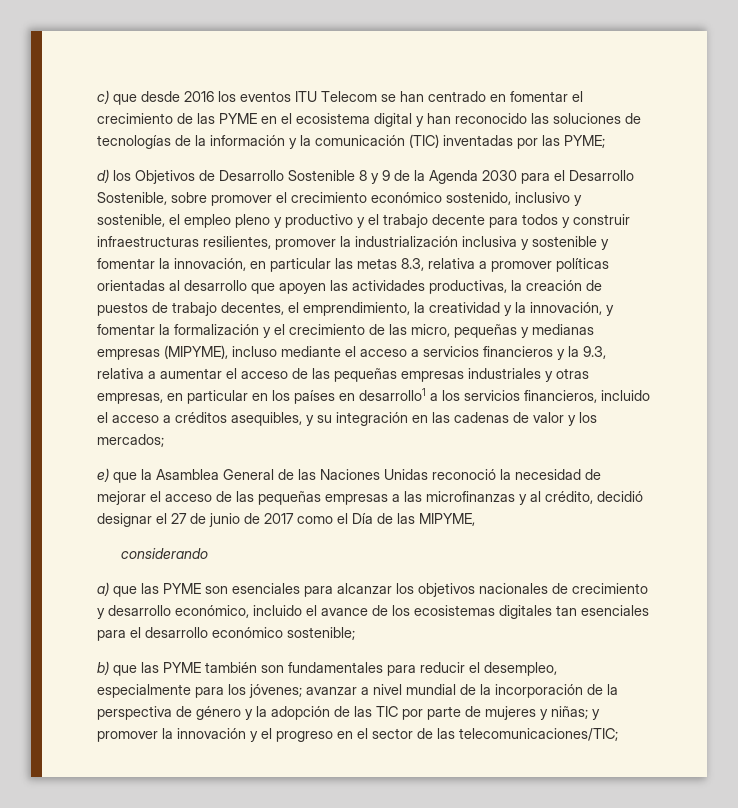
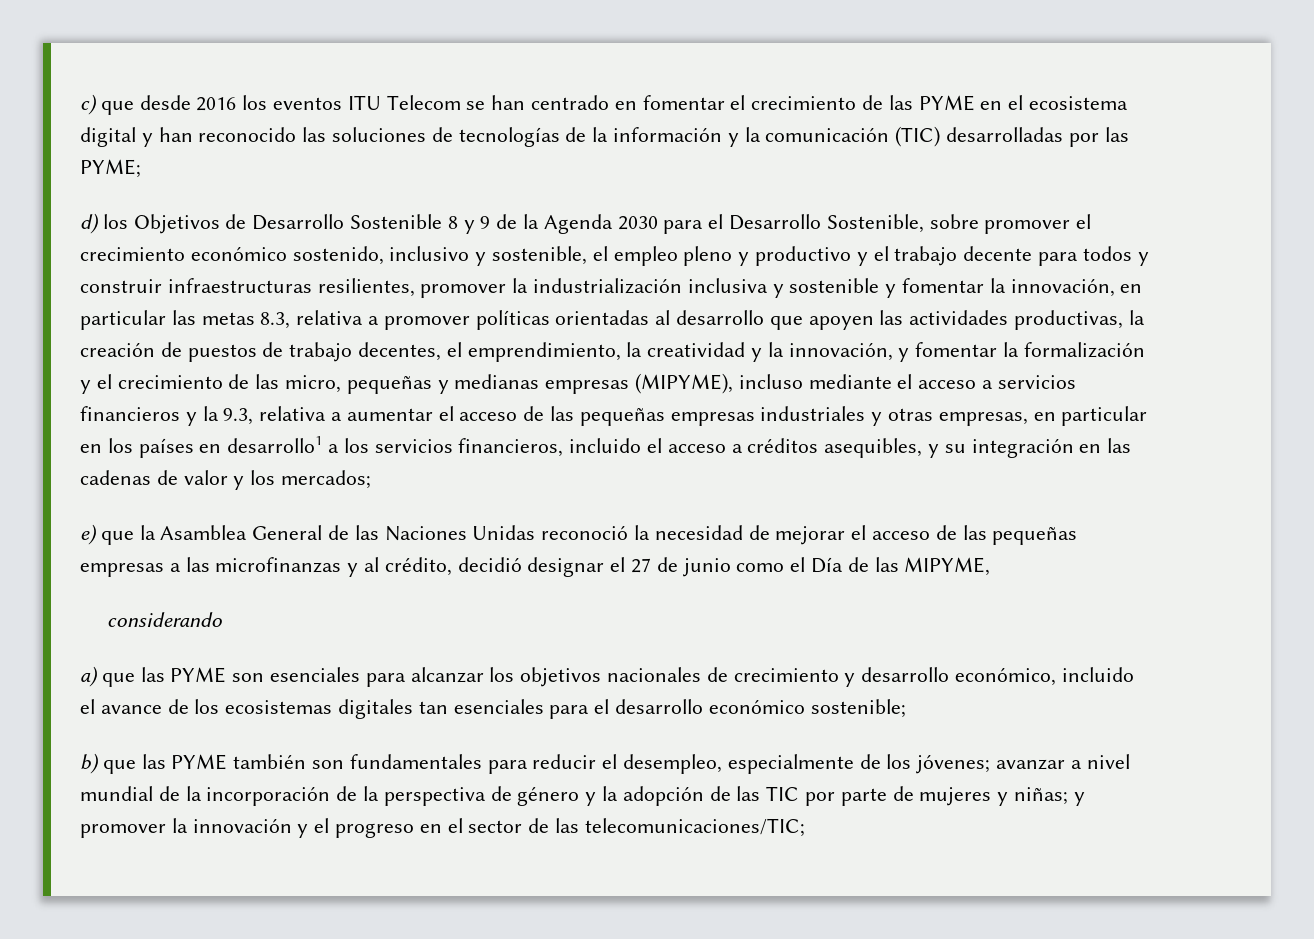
- c) que desde 2016 los eventos ITU Telecom se han centrado en fomentar el crecimiento de las PYME en el ecosistema digital y han reconocido las soluciones de tecnologías de la información y la comunicación (TIC) inventadas por las PYME;
+ c) que desde 2016 los eventos ITU Telecom se han centrado en fomentar el crecimiento de las PYME en el ecosistema digital y han reconocido las soluciones de tecnologías de la información y la comunicación (TIC) desarrolladas por las PYME;
- e) que la Asamblea General de las Naciones Unidas reconoció la necesidad de mejorar el acceso de las pequeñas empresas a las microfinanzas y al crédito, decidió designar el 27 de junio de 2017 como el Día de las MIPYME,
+ e) que la Asamblea General de las Naciones Unidas reconoció la necesidad de mejorar el acceso de las pequeñas empresas a las microfinanzas y al crédito, decidió designar el 27 de junio como el Día de las MIPYME,
- b) que las PYME también son fundamentales para reducir el desempleo, especialmente para los jóvenes; avanzar a nivel mundial de la incorporación de la perspectiva de género y la adopción de las TIC por parte de mujeres y niñas; y promover la innovación y el progreso en el sector de las telecomunicaciones/TIC;
+ b) que las PYME también son fundamentales para reducir el desempleo, especialmente de los jóvenes; avanzar a nivel mundial de la incorporación de la perspectiva de género y la adopción de las TIC por parte de mujeres y niñas; y promover la innovación y el progreso en el sector de las telecomunicaciones/TIC;

